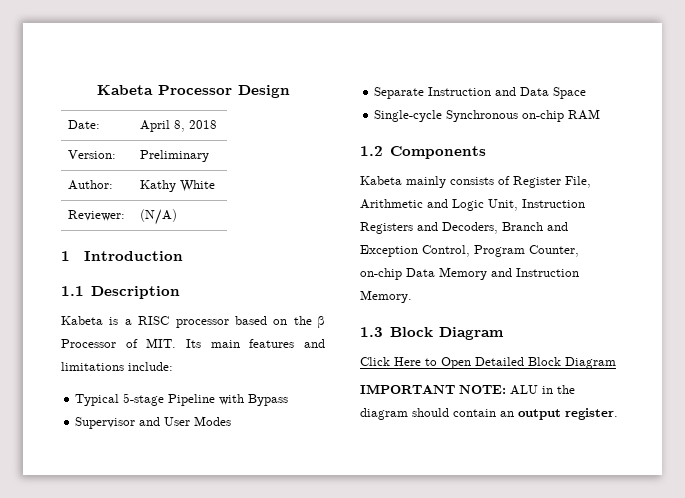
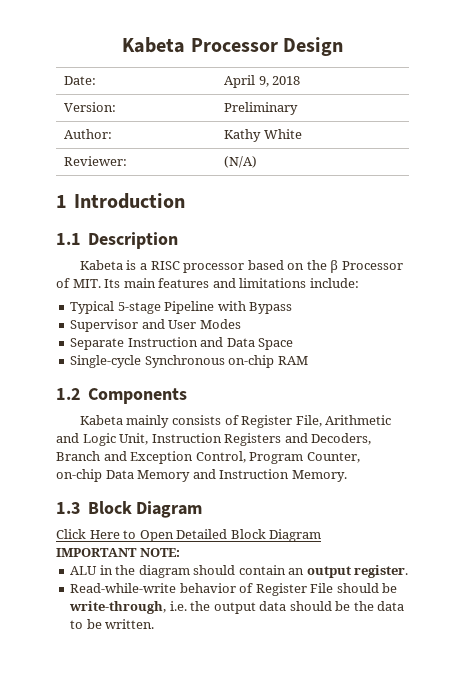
- Date: | April 8, 2018
+ Date: | April 9, 2018
- IMPORTANT NOTE: ALU in the diagram should contain an output register.
+ IMPORTANT NOTE:
+ ALU in the diagram should contain an output register.
+ Read-while-write behavior of Register File should be write-through, i.e. the output data should be the data to be written.

